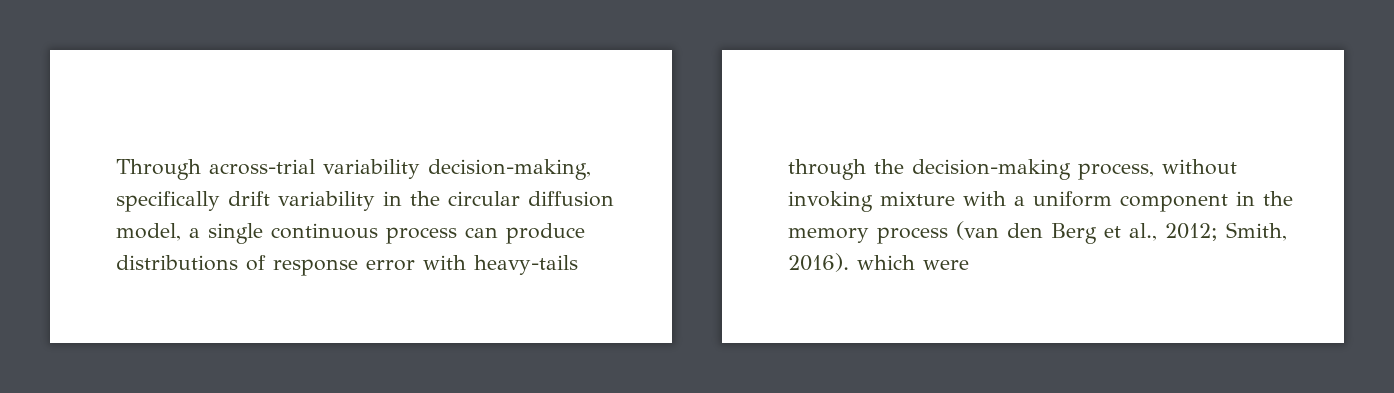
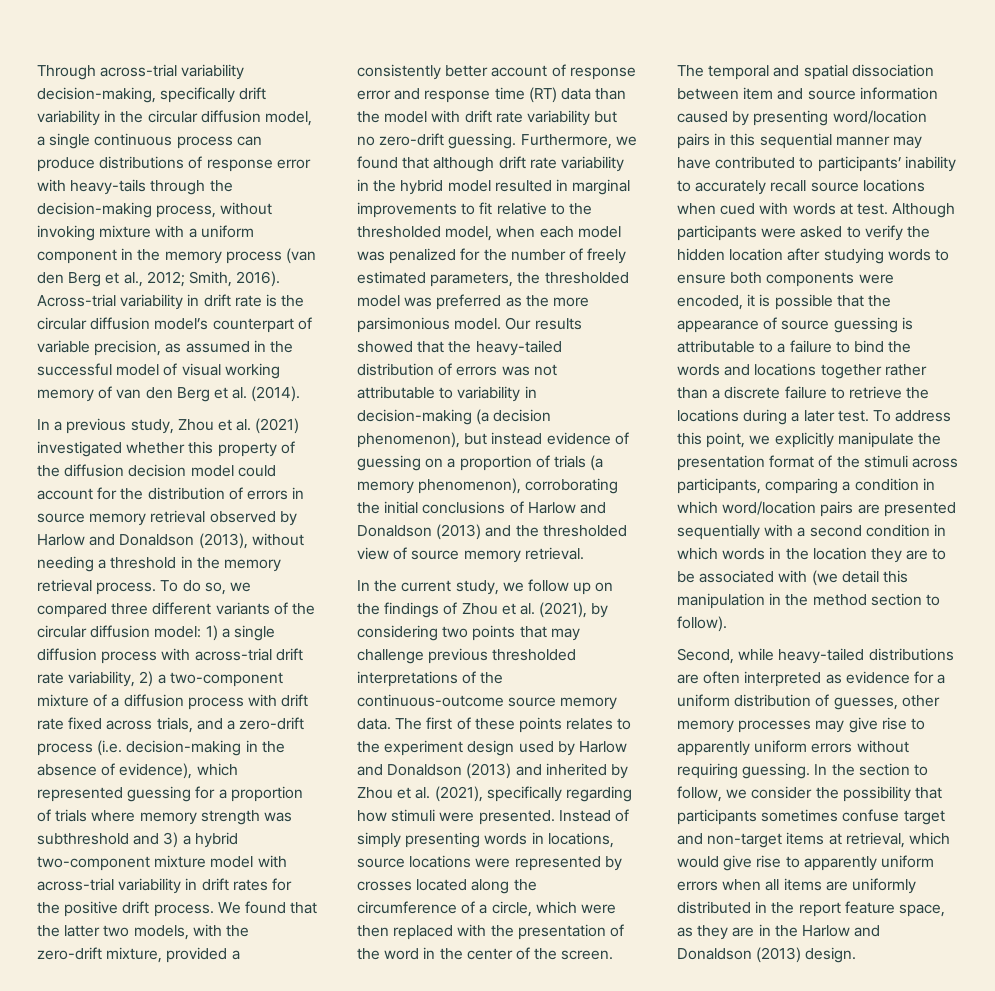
- Through across-trial variability decision-making, specifically drift variability in the circular diffusion model, a single continuous process can produce distributions of response error with heavy-tails through the decision-making process, without invoking mixture with a uniform component in the memory process (van den Berg et al., 2012; Smith, 2016). which were
+ Through across-trial variability decision-making, specifically drift variability in the circular diffusion model, a single continuous process can produce distributions of response error with heavy-tails through the decision-making process, without invoking mixture with a uniform component in the memory process (van den Berg et al., 2012; Smith, 2016). Across-trial variability in drift rate is the circular diffusion model’s counterpart of variable precision, as assumed in the successful model of visual working memory of van den Berg et al. (2014).
+ In a previous study, Zhou et al. (2021) investigated whether this property of the diffusion decision model could account for the distribution of errors in source memory retrieval observed by Harlow and Donaldson (2013), without needing a threshold in the memory retrieval process. To do so, we compared three different variants of the circular diffusion model: 1) a single diffusion process with across-trial drift rate variability, 2) a two-component mixture of a diffusion process with drift rate fixed across trials, and a zero-drift process (i.e. decision-making in the absence of evidence), which represented guessing for a proportion of trials where memory strength was subthreshold and 3) a hybrid two-component mixture model with across-trial variability in drift rates for the positive drift process. We found that the latter two models, with the zero-drift mixture, provided a consistently better account of response error and response time (RT) data than the model with drift rate variability but no zero-drift guessing. Furthermore, we found that although drift rate variability in the hybrid model resulted in marginal improvements to fit relative to the thresholded model, when each model was penalized for the number of freely estimated parameters, the thresholded model was preferred as the more parsimonious model. Our results showed that the heavy-tailed distribution of errors was not attributable to variability in decision-making (a decision phenomenon), but instead evidence of guessing on a proportion of trials (a memory phenomenon), corroborating the initial conclusions of Harlow and Donaldson (2013) and the thresholded view of source memory retrieval.
+ In the current study, we follow up on the findings of Zhou et al. (2021), by considering two points that may challenge previous thresholded interpretations of the continuous-outcome source memory data. The first of these points relates to the experiment design used by Harlow and Donaldson (2013) and inherited by Zhou et al. (2021), specifically regarding how stimuli were presented. Instead of simply presenting words in locations, source locations were represented by crosses located along the circumference of a circle, which were then replaced with the presentation of the word in the center of the screen. The temporal and spatial dissociation between item and source information caused by presenting word/location pairs in this sequential manner may have contributed to participants’ inability to accurately recall source locations when cued with words at test. Although participants were asked to verify the hidden location after studying words to ensure both components were encoded, it is possible that the appearance of source guessing is attributable to a failure to bind the words and locations together rather than a discrete failure to retrieve the locations during a later test. To address this point, we explicitly manipulate the presentation format of the stimuli across participants, comparing a condition in which word/location pairs are presented sequentially with a second condition in which words in the location they are to be associated with (we detail this manipulation in the method section to follow).
+ Second, while heavy-tailed distributions are often interpreted as evidence for a uniform distribution of guesses, other memory processes may give rise to apparently uniform errors without requiring guessing. In the section to follow, we consider the possibility that participants sometimes confuse target and non-target items at retrieval, which would give rise to apparently uniform errors when all items are uniformly distributed in the report feature space, as they are in the Harlow and Donaldson (2013) design.

